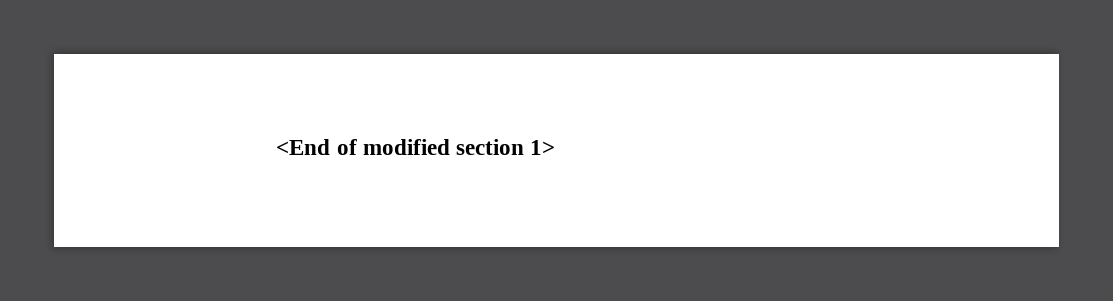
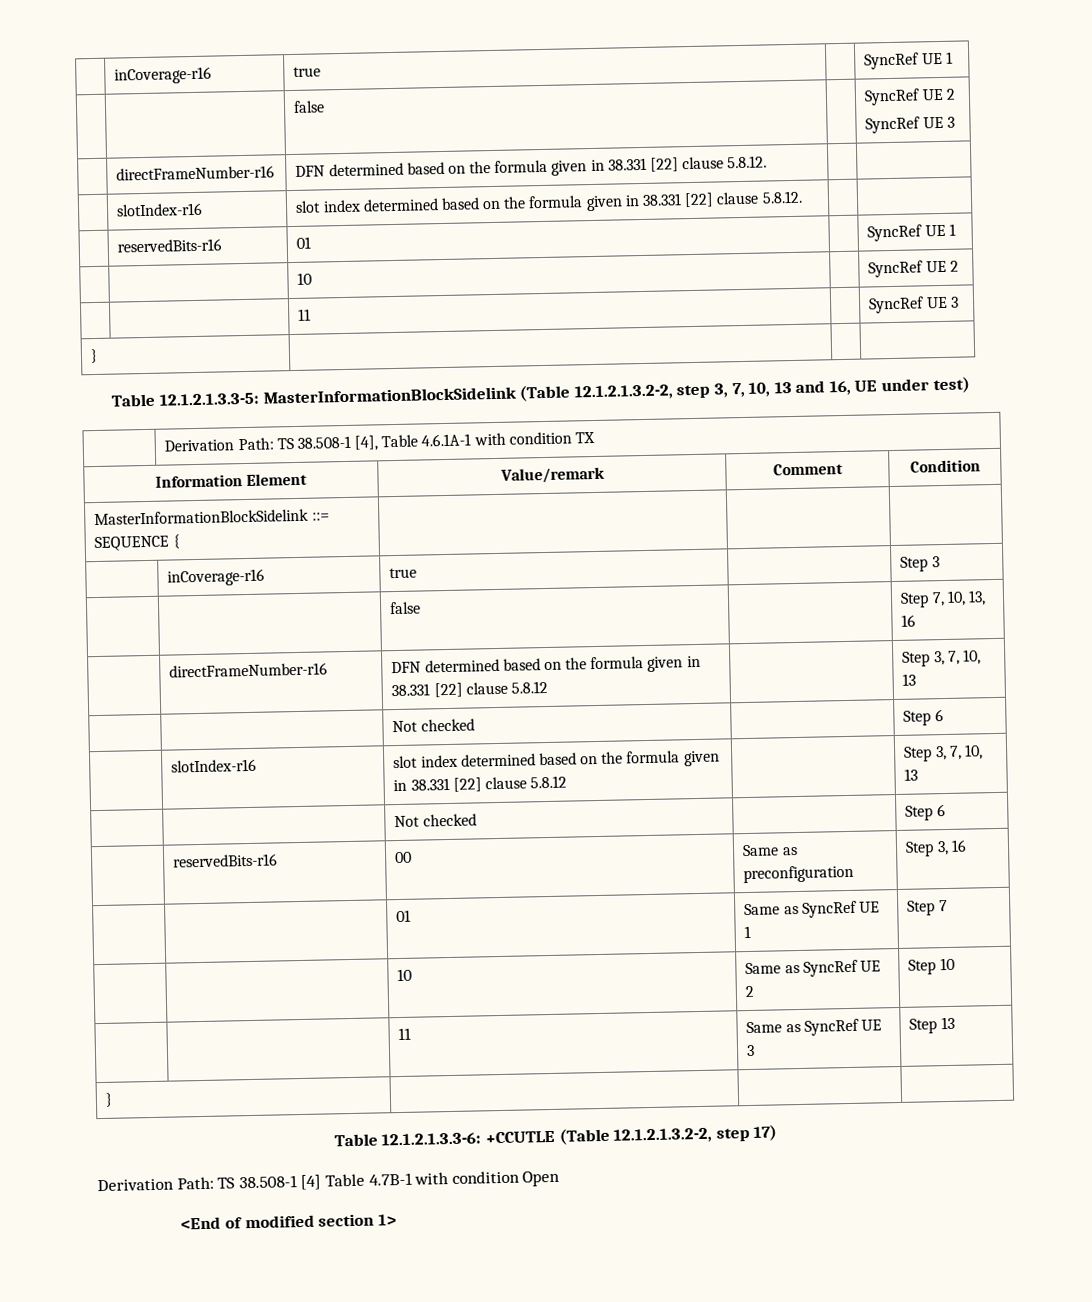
+ | inCoverage-r16 | true | | SyncRef UE 1
+ | | false | | SyncRef UE 2
+ SyncRef UE 3
+ | directFrameNumber-r16 | DFN determined based on the formula given in 38.331 [22] clause 5.8.12. | |
+ | slotIndex-r16 | slot index determined based on the formula given in 38.331 [22] clause 5.8.12. | |
+ | reservedBits-r16 | 01 | | SyncRef UE 1
+ | | 10 | | SyncRef UE 2
+ | | 11 | | SyncRef UE 3
+ } | | |
+ Table 12.1.2.1.3.3-5: MasterInformationBlockSidelink (Table 12.1.2.1.3.2-2, step 3, 7, 10, 13 and 16, UE under test)
+ | Derivation Path: TS 38.508-1 [4], Table 4.6.1A-1 with condition TX
+ Information Element | Value/remark | Comment | Condition
+ MasterInformationBlockSidelink ::= SEQUENCE { | | |
+ | inCoverage-r16 | true | | Step 3
+ | | false | | Step 7, 10, 13, 16
+ | directFrameNumber-r16 | DFN determined based on the formula given in 38.331 [22] clause 5.8.12 | | Step 3, 7, 10, 13
+ | | Not checked | | Step 6
+ | slotIndex-r16 | slot index determined based on the formula given in 38.331 [22] clause 5.8.12 | | Step 3, 7, 10, 13
+ | | Not checked | | Step 6
+ | reservedBits-r16 | 00 | Same as preconfiguration | Step 3, 16
+ | | 01 | Same as SyncRef UE 1 | Step 7
+ | | 10 | Same as SyncRef UE 2 | Step 10
+ | | 11 | Same as SyncRef UE 3 | Step 13
+ } | | |
+ Table 12.1.2.1.3.3-6: +CCUTLE (Table 12.1.2.1.3.2-2, step 17)
+ Derivation Path: TS 38.508-1 [4] Table 4.7B-1 with condition Open

